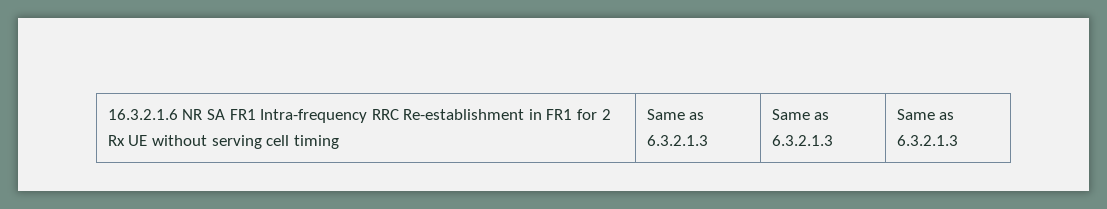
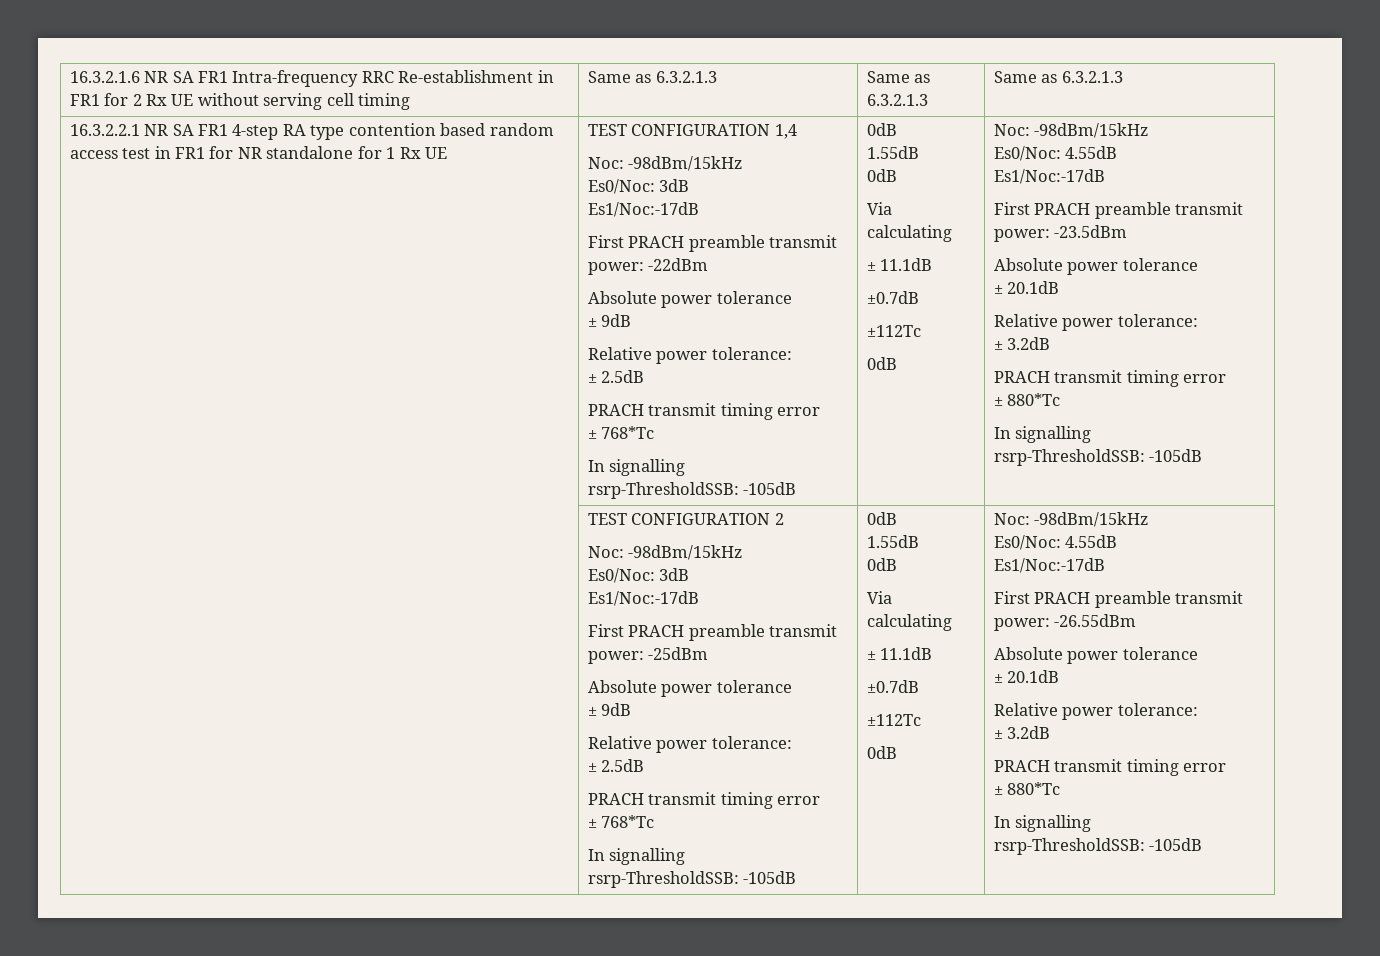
+ 16.3.2.2.1 NR SA FR1 4-step RA type contention based random access test in FR1 for NR standalone for 1 Rx UE | TEST CONFIGURATION 1,4
+ Noc: -98dBm/15kHz
+ Es0/Noc: 3dB
+ Es1/Noc:-17dB
+ First PRACH preamble transmit power: -22dBm
+ Absolute power tolerance
+ ± 9dB
+ Relative power tolerance:
+ ± 2.5dB
+ PRACH transmit timing error
+ ± 768*Tc
+ In signalling
+ rsrp-ThresholdSSB: -105dB | 0dB
+ 1.55dB
+ 0dB
+ Via calculating
+ ± 11.1dB
+ ±0.7dB
+ ±112Tc
+ 0dB | Noc: -98dBm/15kHz
+ Es0/Noc: 4.55dB
+ Es1/Noc:-17dB
+ First PRACH preamble transmit power: -23.5dBm
+ Absolute power tolerance
+ ± 20.1dB
+ Relative power tolerance:
+ ± 3.2dB
+ PRACH transmit timing error
+ ± 880*Tc
+ In signalling
+ rsrp-ThresholdSSB: -105dB
+ | TEST CONFIGURATION 2
+ Noc: -98dBm/15kHz
+ Es0/Noc: 3dB
+ Es1/Noc:-17dB
+ First PRACH preamble transmit power: -25dBm
+ Absolute power tolerance
+ ± 9dB
+ Relative power tolerance:
+ ± 2.5dB
+ PRACH transmit timing error
+ ± 768*Tc
+ In signalling
+ rsrp-ThresholdSSB: -105dB | 0dB
+ 1.55dB
+ 0dB
+ Via calculating
+ ± 11.1dB
+ ±0.7dB
+ ±112Tc
+ 0dB | Noc: -98dBm/15kHz
+ Es0/Noc: 4.55dB
+ Es1/Noc:-17dB
+ First PRACH preamble transmit power: -26.55dBm
+ Absolute power tolerance
+ ± 20.1dB
+ Relative power tolerance:
+ ± 3.2dB
+ PRACH transmit timing error
+ ± 880*Tc
+ In signalling
+ rsrp-ThresholdSSB: -105dB

